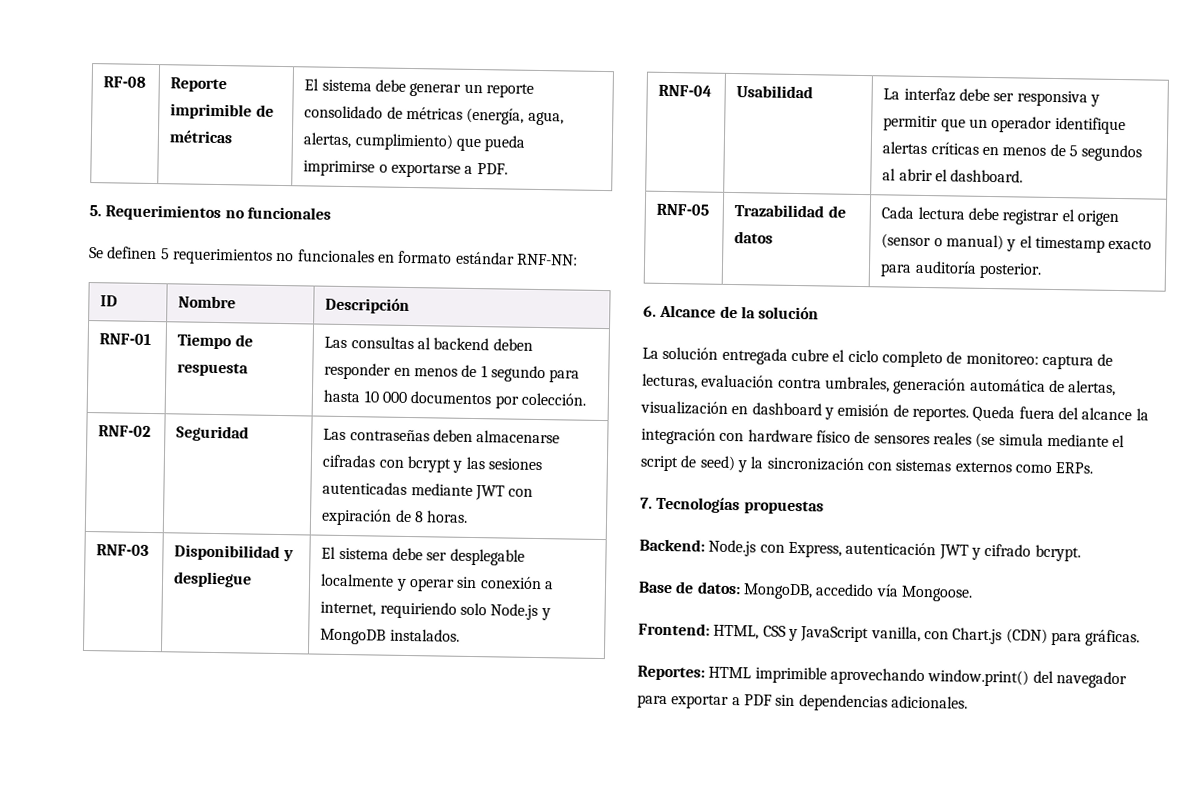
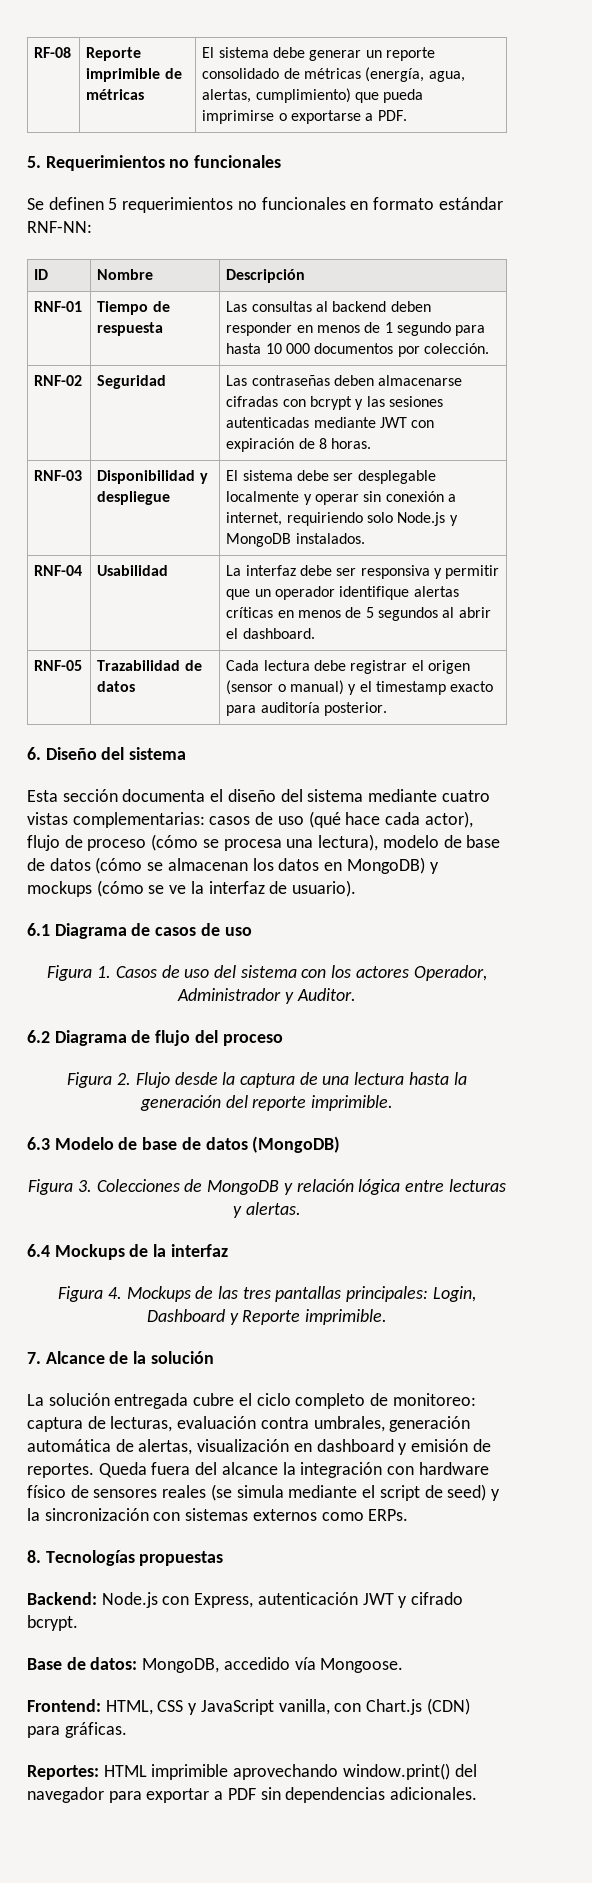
- 6. Alcance de la solución
+ 6. Diseño del sistema
+ Esta sección documenta el diseño del sistema mediante cuatro vistas complementarias: casos de uso (qué hace cada actor), flujo de proceso (cómo se procesa una lectura), modelo de base de datos (cómo se almacenan los datos en MongoDB) y mockups (cómo se ve la interfaz de usuario).
+ 6.1 Diagrama de casos de uso
+ Figura 1. Casos de uso del sistema con los actores Operador, Administrador y Auditor.
+ 6.2 Diagrama de flujo del proceso
+ Figura 2. Flujo desde la captura de una lectura hasta la generación del reporte imprimible.
+ 6.3 Modelo de base de datos (MongoDB)
+ Figura 3. Colecciones de MongoDB y relación lógica entre lecturas y alertas.
+ 6.4 Mockups de la interfaz
+ Figura 4. Mockups de las tres pantallas principales: Login, Dashboard y Reporte imprimible.
+ 7. Alcance de la solución
- 7. Tecnologías propuestas
+ 8. Tecnologías propuestas

